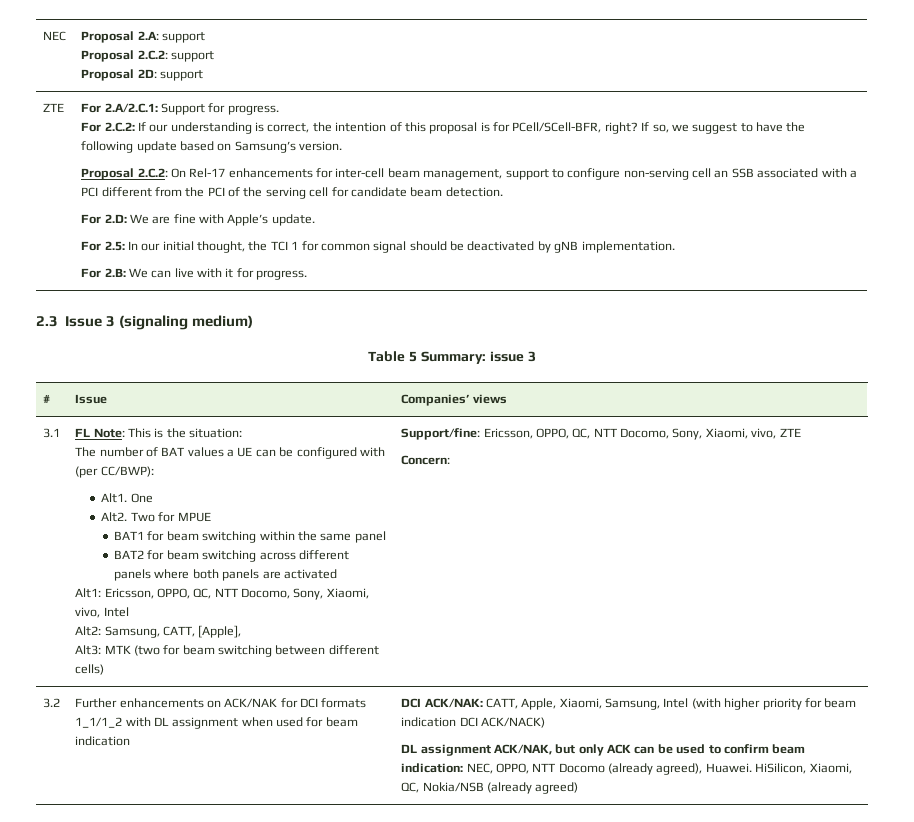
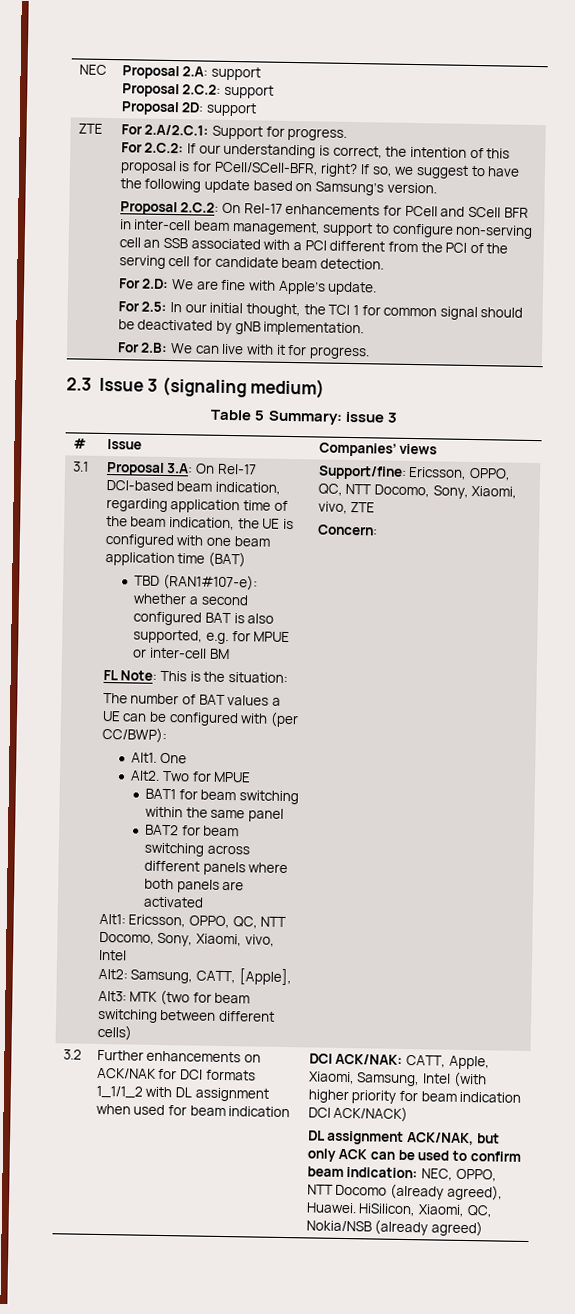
- Proposal 2.C.2: On Rel-17 enhancements for inter-cell beam management, support to configure non-serving cell an SSB associated with a PCI different from the PCI of the serving cell for candidate beam detection.
+ Proposal 2.C.2: On Rel-17 enhancements for PCell and SCell BFR in inter-cell beam management, support to configure non-serving cell an SSB associated with a PCI different from the PCI of the serving cell for candidate beam detection.
+ Proposal 3.A: On Rel-17 DCI-based beam indication, regarding application time of the beam indication, the UE is configured with one beam application time (BAT)
+ TBD (RAN1#107-e): whether a second configured BAT is also supported, e.g. for MPUE or inter-cell BM

